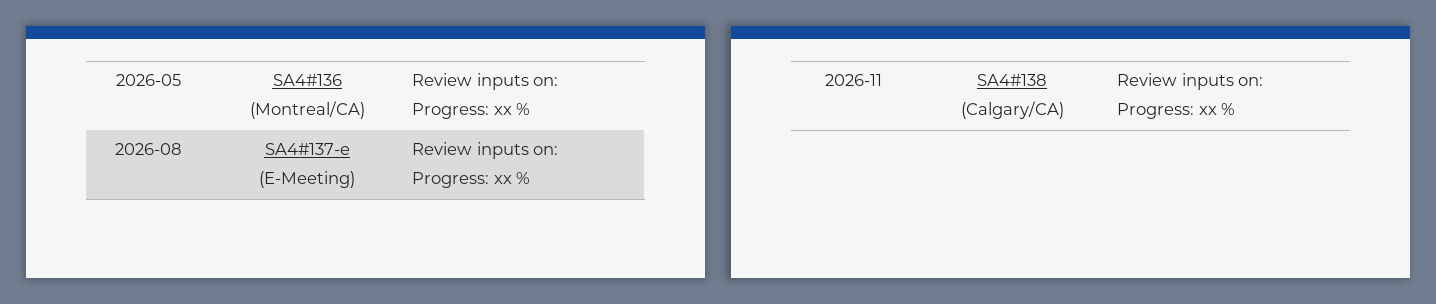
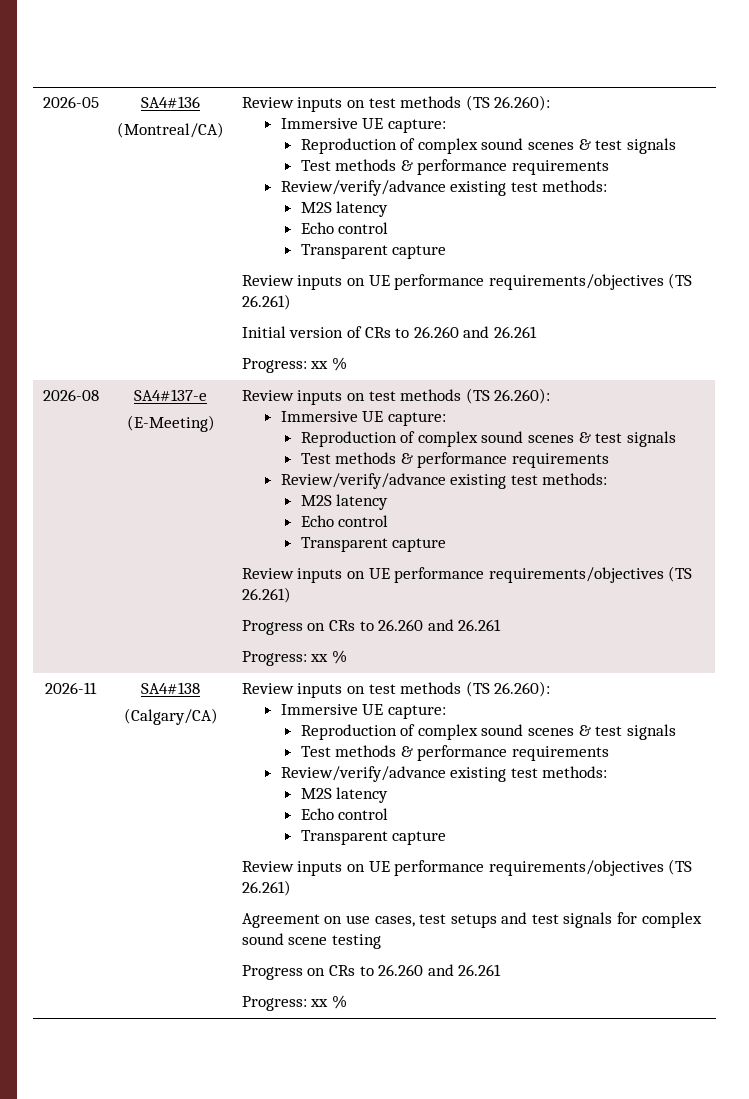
- (Montreal/CA) | Review inputs on:
+ (Montreal/CA) | Review inputs on test methods (TS 26.260):
+ Immersive UE capture:
+ Reproduction of complex sound scenes & test signals
+ Test methods & performance requirements
+ Review/verify/advance existing test methods:
+ M2S latency
+ Echo control
+ Transparent capture
+ Review inputs on UE performance requirements/objectives (TS 26.261)
+ Initial version of CRs to 26.260 and 26.261
- (E-Meeting) | Review inputs on:
+ (E-Meeting) | Review inputs on test methods (TS 26.260):
+ Immersive UE capture:
+ Reproduction of complex sound scenes & test signals
+ Test methods & performance requirements
+ Review/verify/advance existing test methods:
+ M2S latency
+ Echo control
+ Transparent capture
+ Review inputs on UE performance requirements/objectives (TS 26.261)
+ Progress on CRs to 26.260 and 26.261
- (Calgary/CA) | Review inputs on:
+ (Calgary/CA) | Review inputs on test methods (TS 26.260):
+ Immersive UE capture:
+ Reproduction of complex sound scenes & test signals
+ Test methods & performance requirements
+ Review/verify/advance existing test methods:
+ M2S latency
+ Echo control
+ Transparent capture
+ Review inputs on UE performance requirements/objectives (TS 26.261)
+ Agreement on use cases, test setups and test signals for complex sound scene testing
+ Progress on CRs to 26.260 and 26.261

